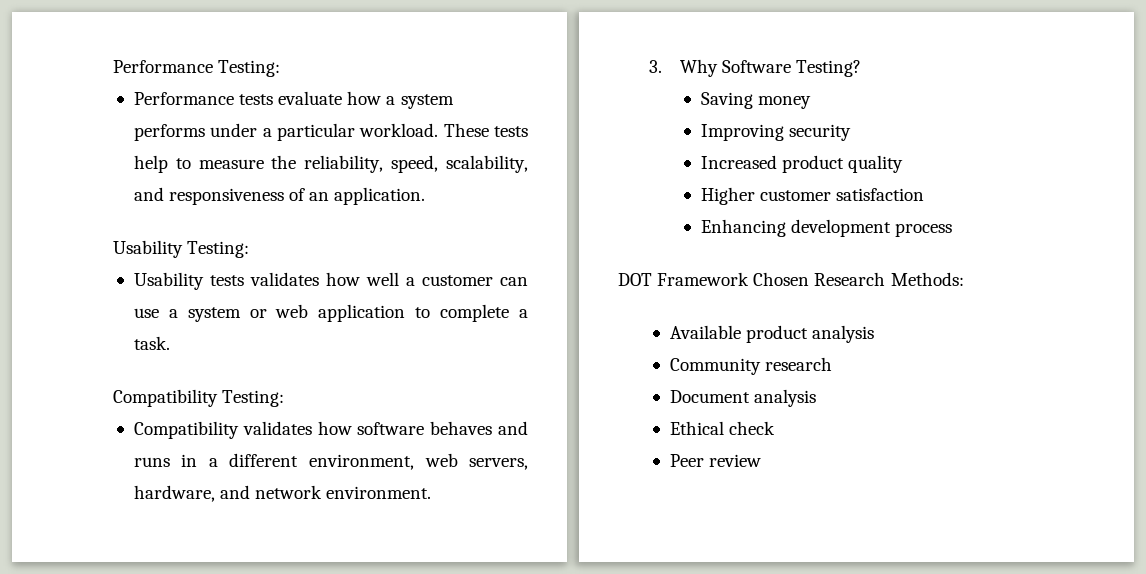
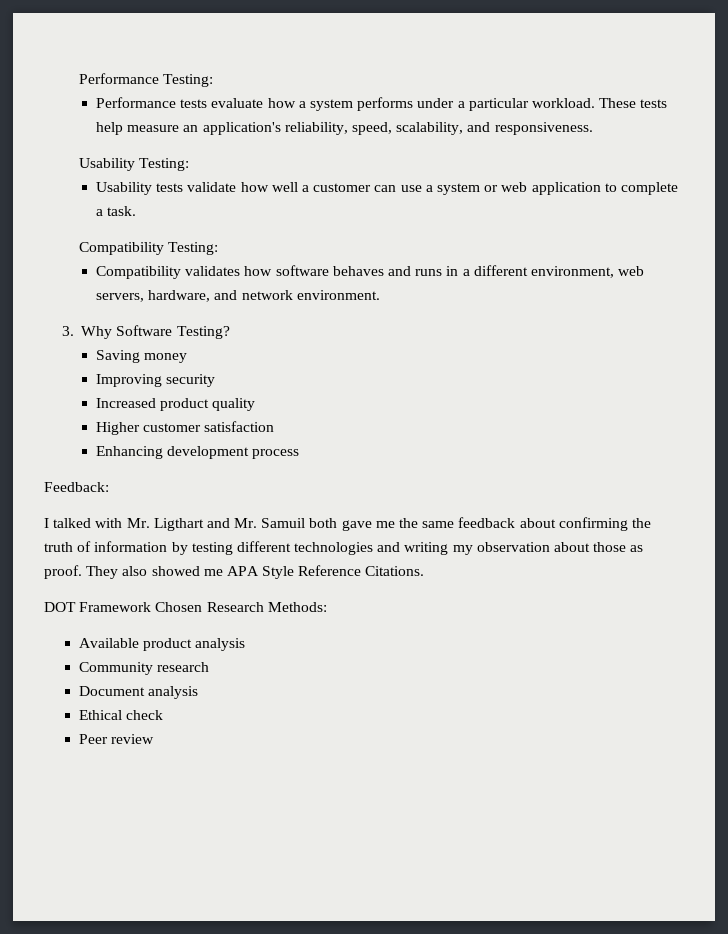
- These tests help to measure the reliability, speed, scalability, and responsiveness of an application.
+ These tests help measure an application's reliability, speed, scalability, and responsiveness.
- Usability tests validates how well a customer can use a system or web application to complete a task.
+ Usability tests validate how well a customer can use a system or web application to complete a task.
+ Feedback:
+ I talked with Mr. Ligthart and Mr. Samuil both gave me the same feedback about confirming the truth of information by testing different technologies and writing my observation about those as proof. They also showed me APA Style Reference Citations.

